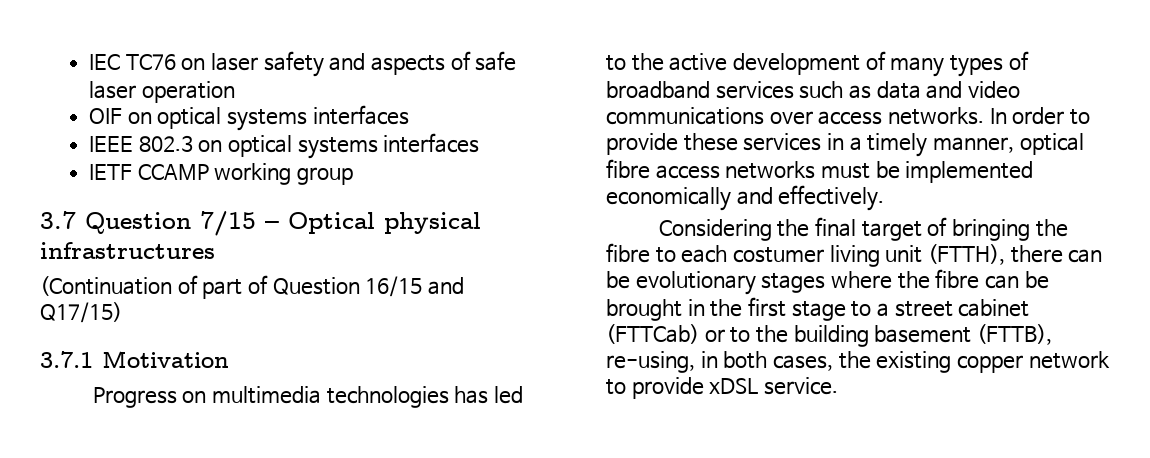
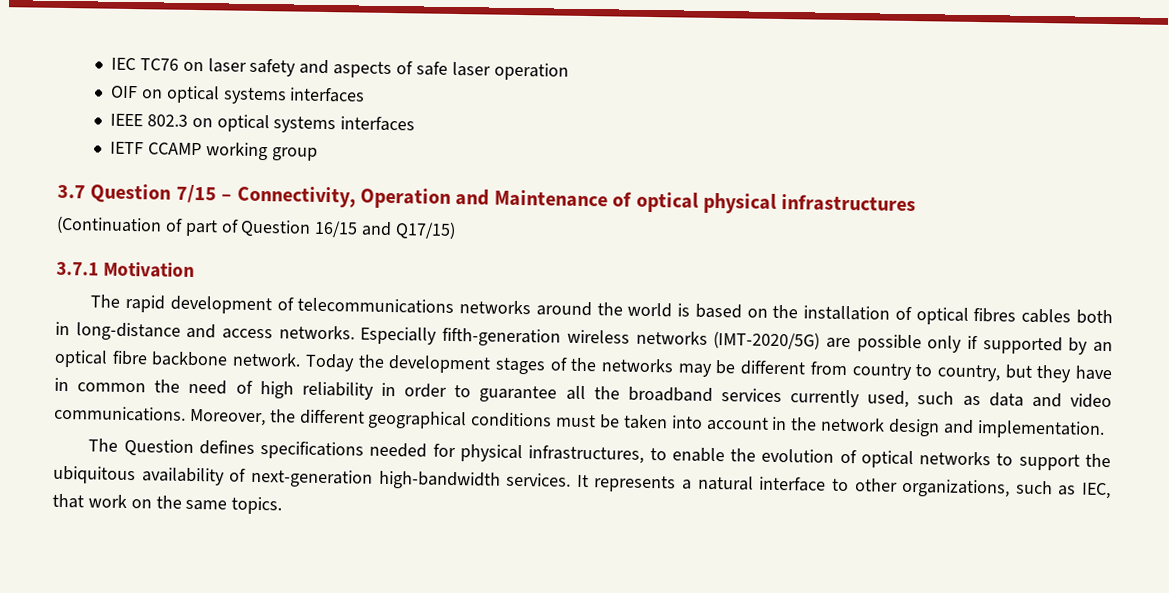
- 3.7 Question 7/15 – Optical physical infrastructures
+ 3.7 Question 7/15 – Connectivity, Operation and Maintenance of optical physical infrastructures
- Progress on multimedia technologies has led to the active development of many types of broadband services such as data and video communications over access networks. In order to provide these services in a timely manner, optical fibre access networks must be implemented economically and effectively.
- Considering the final target of bringing the fibre to each costumer living unit (FTTH), there can be evolutionary stages where the fibre can be brought in the first stage to a street cabinet (FTTCab) or to the building basement (FTTB), re-using, in both cases, the existing copper network to provide xDSL service.
+ The rapid development of telecommunications networks around the world is based on the installation of optical fibres cables both in long-distance and access networks. Especially fifth-generation wireless networks (IMT-2020/5G) are possible only if supported by an optical fibre backbone network. Today the development stages of the networks may be different from country to country, but they have in common the need of high reliability in order to guarantee all the broadband services currently used, such as data and video communications. Moreover, the different geographical conditions must be taken into account in the network design and implementation.
+ The Question defines specifications needed for physical infrastructures, to enable the evolution of optical networks to support the ubiquitous availability of next-generation high-bandwidth services. It represents a natural interface to other organizations, such as IEC, that work on the same topics.

